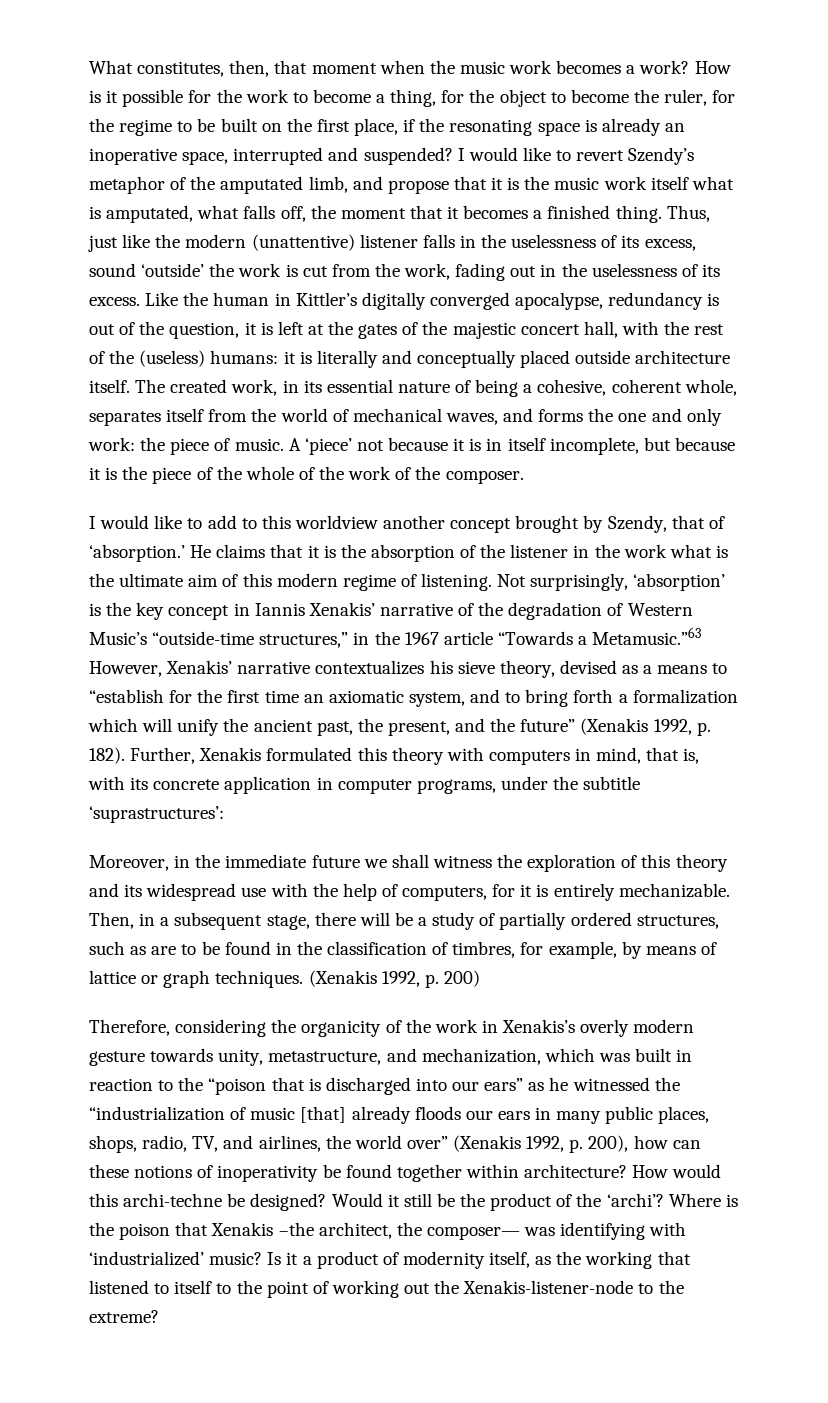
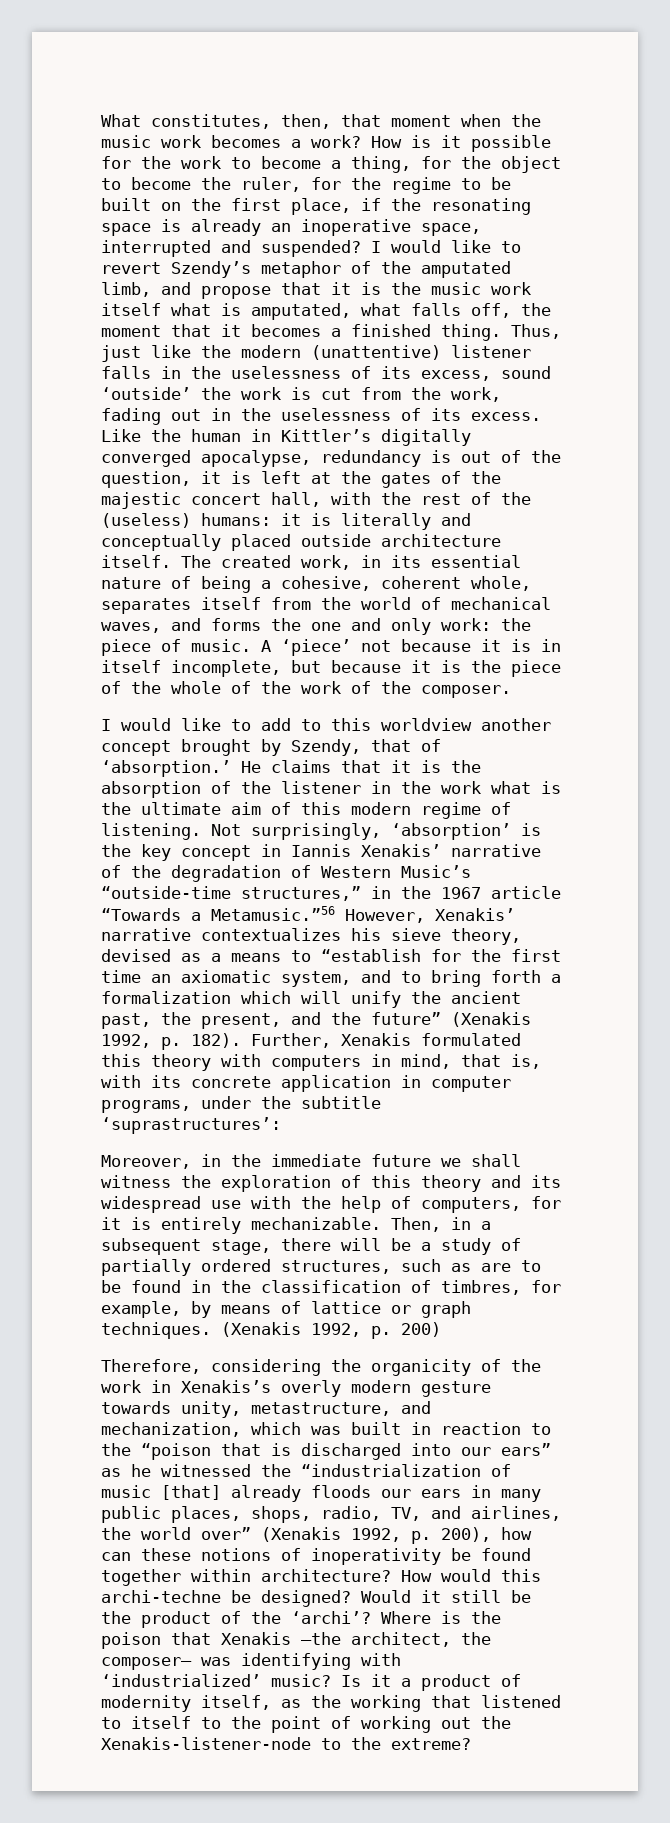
- Not surprisingly, ‘absorption’ is the key concept in Iannis Xenakis’ narrative of the degradation of Western Music’s “outside-time structures,” in the 1967 article “Towards a Metamusic.”63 However, Xenakis’ narrative contextualizes his sieve theory, devised as a means to “establish for the first time an axiomatic system, and to bring forth a formalization which will unify the ancient past, the present, and the future” (Xenakis 1992, p. 182).
+ Not surprisingly, ‘absorption’ is the key concept in Iannis Xenakis’ narrative of the degradation of Western Music’s “outside-time structures,” in the 1967 article “Towards a Metamusic.”56 However, Xenakis’ narrative contextualizes his sieve theory, devised as a means to “establish for the first time an axiomatic system, and to bring forth a formalization which will unify the ancient past, the present, and the future” (Xenakis 1992, p. 182).

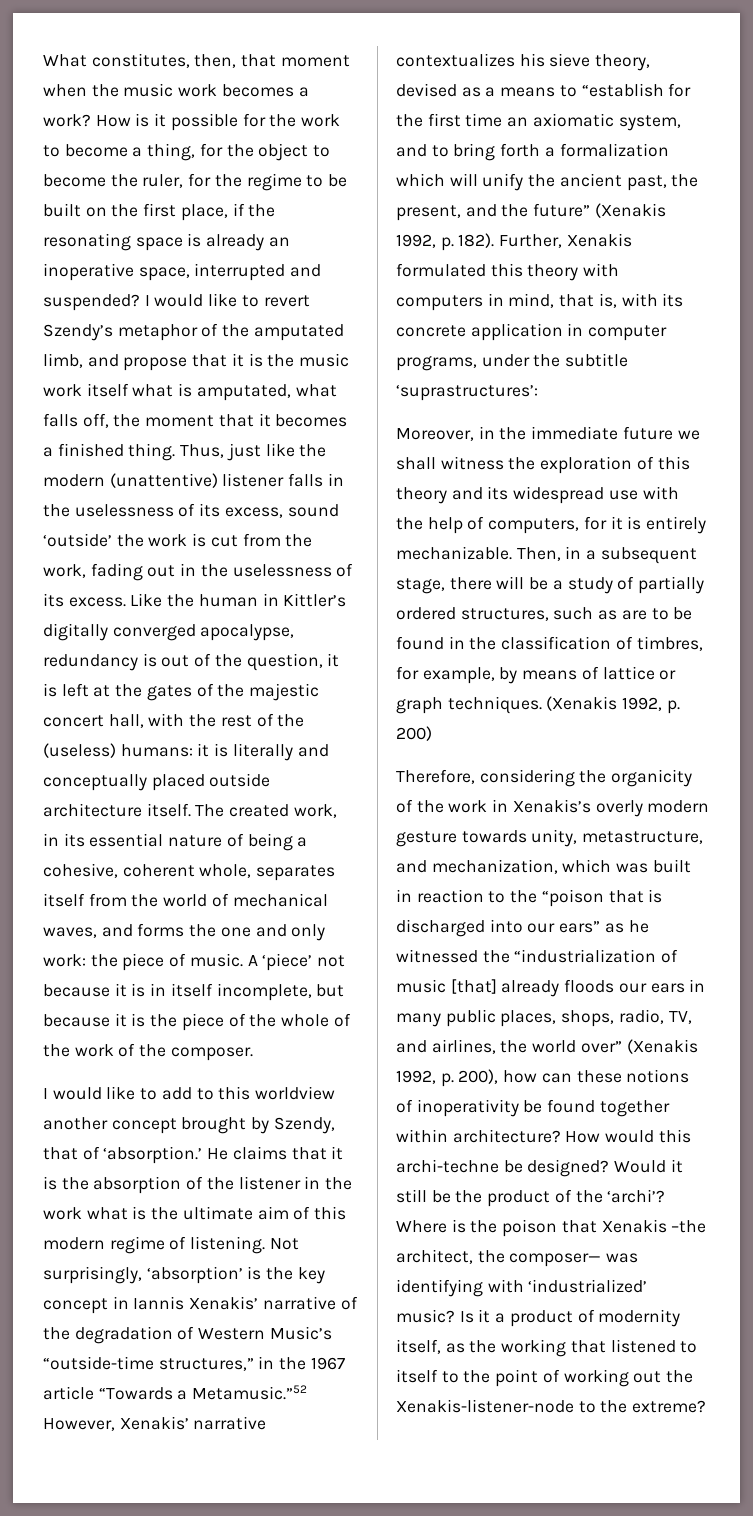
- Not surprisingly, ‘absorption’ is the key concept in Iannis Xenakis’ narrative of the degradation of Western Music’s “outside-time structures,” in the 1967 article “Towards a Metamusic.”56 However, Xenakis’ narrative contextualizes his sieve theory, devised as a means to “establish for the first time an axiomatic system, and to bring forth a formalization which will unify the ancient past, the present, and the future” (Xenakis 1992, p. 182).
+ Not surprisingly, ‘absorption’ is the key concept in Iannis Xenakis’ narrative of the degradation of Western Music’s “outside-time structures,” in the 1967 article “Towards a Metamusic.”52 However, Xenakis’ narrative contextualizes his sieve theory, devised as a means to “establish for the first time an axiomatic system, and to bring forth a formalization which will unify the ancient past, the present, and the future” (Xenakis 1992, p. 182).

